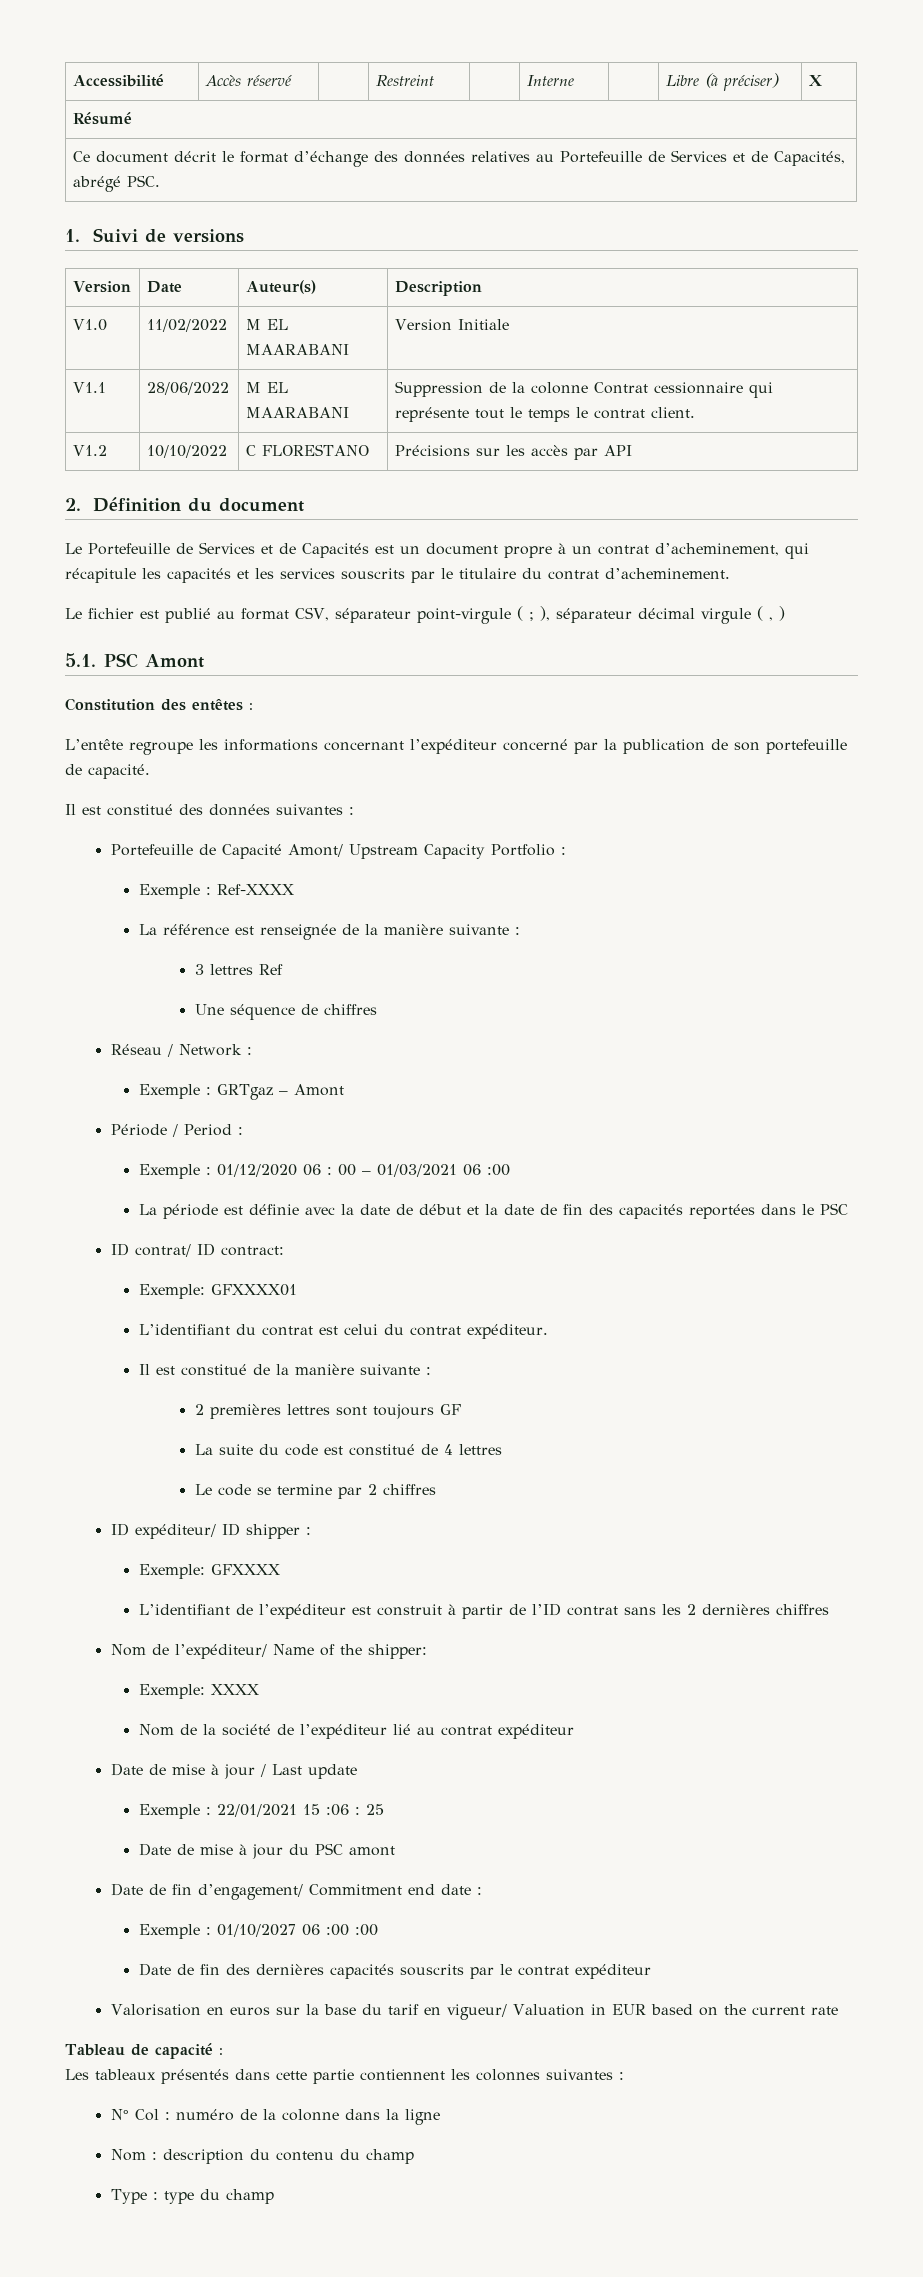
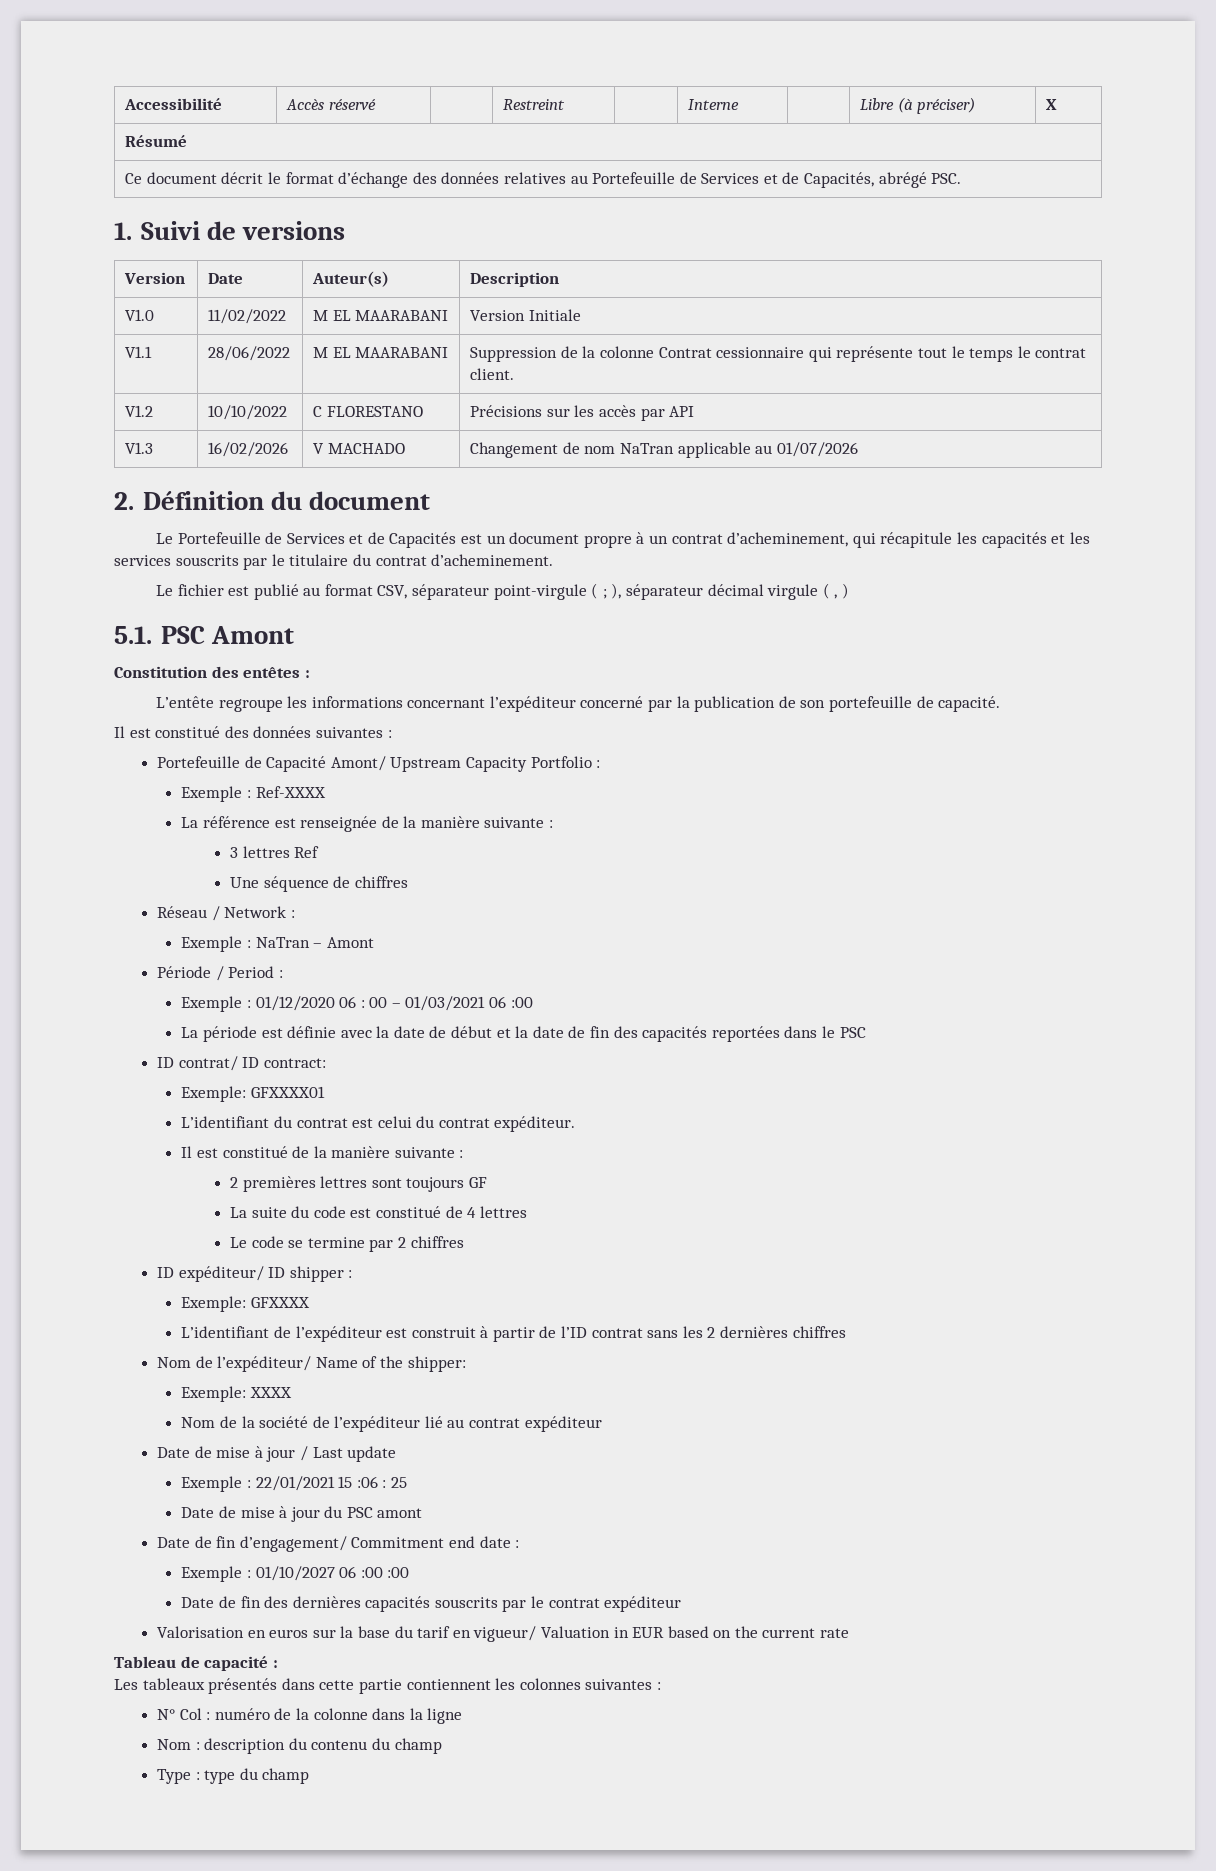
+ V1.3 | 16/02/2026 | V MACHADO | Changement de nom NaTran applicable au 01/07/2026
- Exemple : GRTgaz – Amont
+ Exemple : NaTran – Amont

